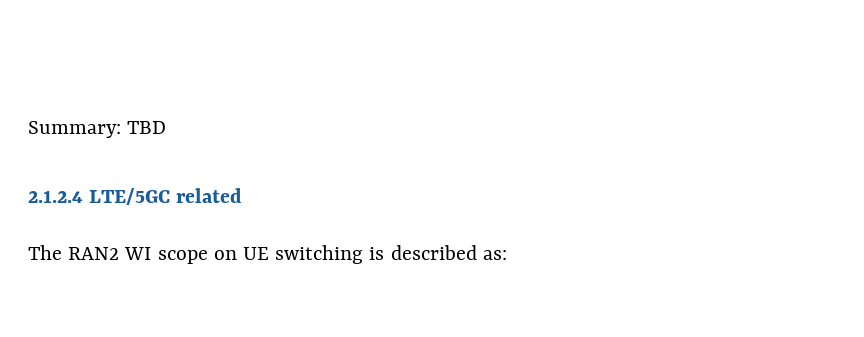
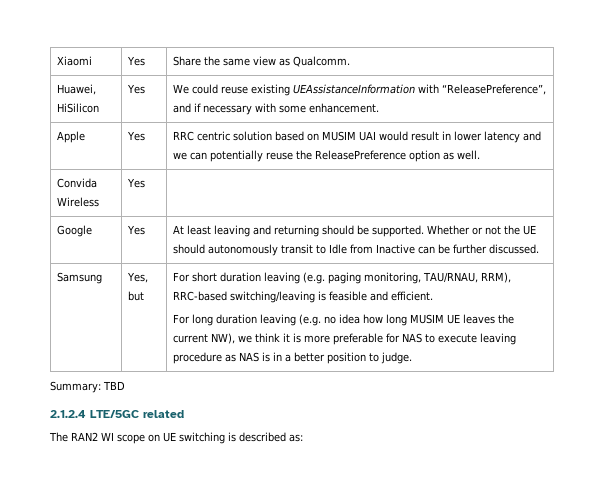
+ Xiaomi | Yes | Share the same view as Qualcomm.
+ Huawei, HiSilicon | Yes | We could reuse existing UEAssistanceInformation with “ReleasePreference”, and if necessary with some enhancement.
+ Apple | Yes | RRC centric solution based on MUSIM UAI would result in lower latency and we can potentially reuse the ReleasePreference option as well.
+ Convida Wireless | Yes |
+ Google | Yes | At least leaving and returning should be supported. Whether or not the UE should autonomously transit to Idle from Inactive can be further discussed.
+ Samsung | Yes, but | For short duration leaving (e.g. paging monitoring, TAU/RNAU, RRM), RRC-based switching/leaving is feasible and efficient.
+ For long duration leaving (e.g. no idea how long MUSIM UE leaves the current NW), we think it is more preferable for NAS to execute leaving procedure as NAS is in a better position to judge.

